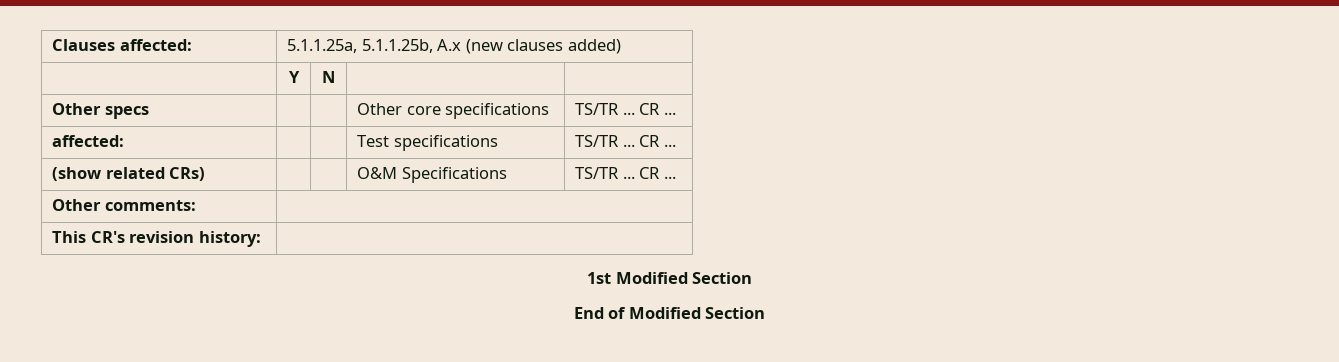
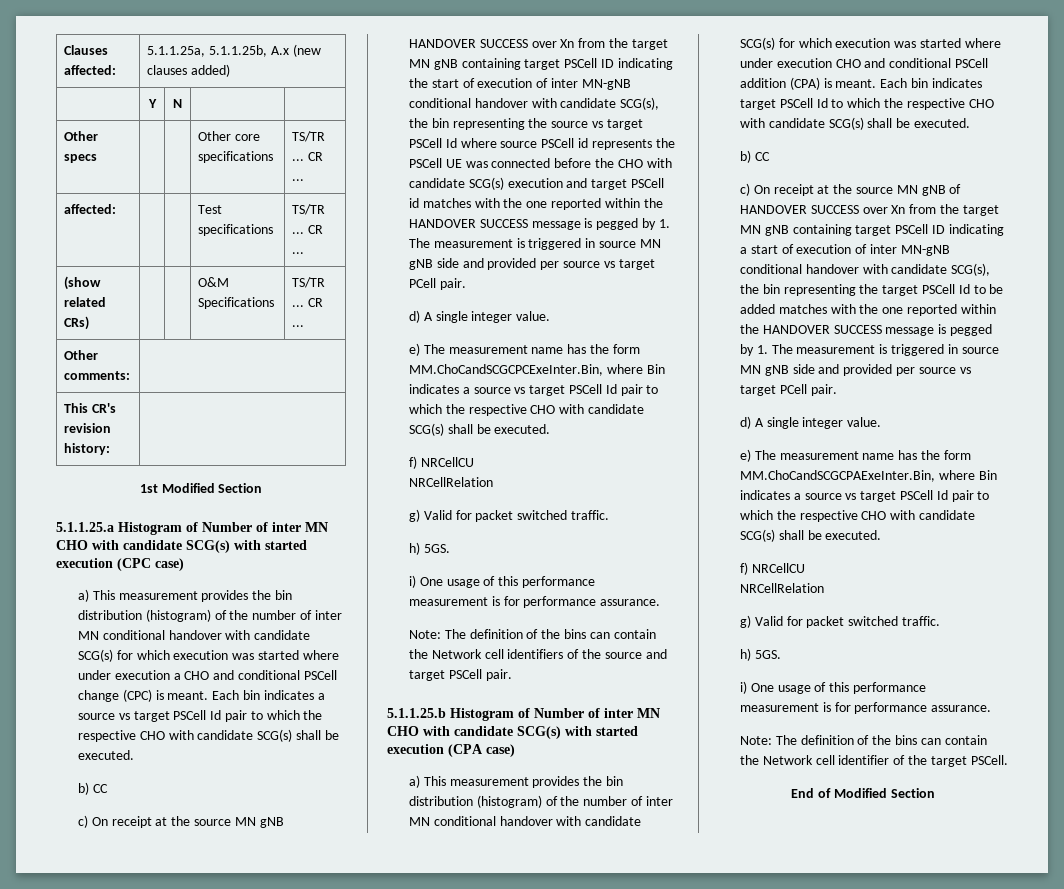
+ 5.1.1.25.a Histogram of Number of inter MN CHO with candidate SCG(s) with started execution (CPC case)
+ a) This measurement provides the bin distribution (histogram) of the number of inter MN conditional handover with candidate SCG(s) for which execution was started where under execution a CHO and conditional PSCell change (CPC) is meant. Each bin indicates a source vs target PSCell Id pair to which the respective CHO with candidate SCG(s) shall be executed.
+ b) CC
+ c) On receipt at the source MN gNB HANDOVER SUCCESS over Xn from the target MN gNB containing target PSCell ID indicating the start of execution of inter MN-gNB conditional handover with candidate SCG(s), the bin representing the source vs target PSCell Id where source PSCell id represents the PSCell UE was connected before the CHO with candidate SCG(s) execution and target PSCell id matches with the one reported within the HANDOVER SUCCESS message is pegged by 1. The measurement is triggered in source MN gNB side and provided per source vs target PCell pair.
+ d) A single integer value.
+ e) The measurement name has the form MM.ChoCandSCGCPCExeInter.Bin, where Bin indicates a source vs target PSCell Id pair to which the respective CHO with candidate SCG(s) shall be executed.
+ f) NRCellCU
+ NRCellRelation
+ g) Valid for packet switched traffic.
+ h) 5GS.
+ i) One usage of this performance measurement is for performance assurance.
+ Note: The definition of the bins can contain the Network cell identifiers of the source and target PSCell pair.
+ 5.1.1.25.b Histogram of Number of inter MN CHO with candidate SCG(s) with started execution (CPA case)
+ a) This measurement provides the bin distribution (histogram) of the number of inter MN conditional handover with candidate SCG(s) for which execution was started where under execution CHO and conditional PSCell addition (CPA) is meant. Each bin indicates target PSCell Id to which the respective CHO with candidate SCG(s) shall be executed.
+ b) CC
+ c) On receipt at the source MN gNB of HANDOVER SUCCESS over Xn from the target MN gNB containing target PSCell ID indicating a start of execution of inter MN-gNB conditional handover with candidate SCG(s), the bin representing the target PSCell Id to be added matches with the one reported within the HANDOVER SUCCESS message is pegged by 1. The measurement is triggered in source MN gNB side and provided per source vs target PCell pair.
+ d) A single integer value.
+ e) The measurement name has the form MM.ChoCandSCGCPAExeInter.Bin, where Bin indicates a source vs target PSCell Id pair to which the respective CHO with candidate SCG(s) shall be executed.
+ f) NRCellCU
+ NRCellRelation
+ g) Valid for packet switched traffic.
+ h) 5GS.
+ i) One usage of this performance measurement is for performance assurance.
+ Note: The definition of the bins can contain the Network cell identifier of the target PSCell.

